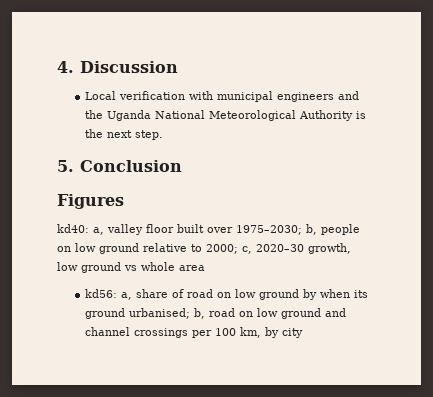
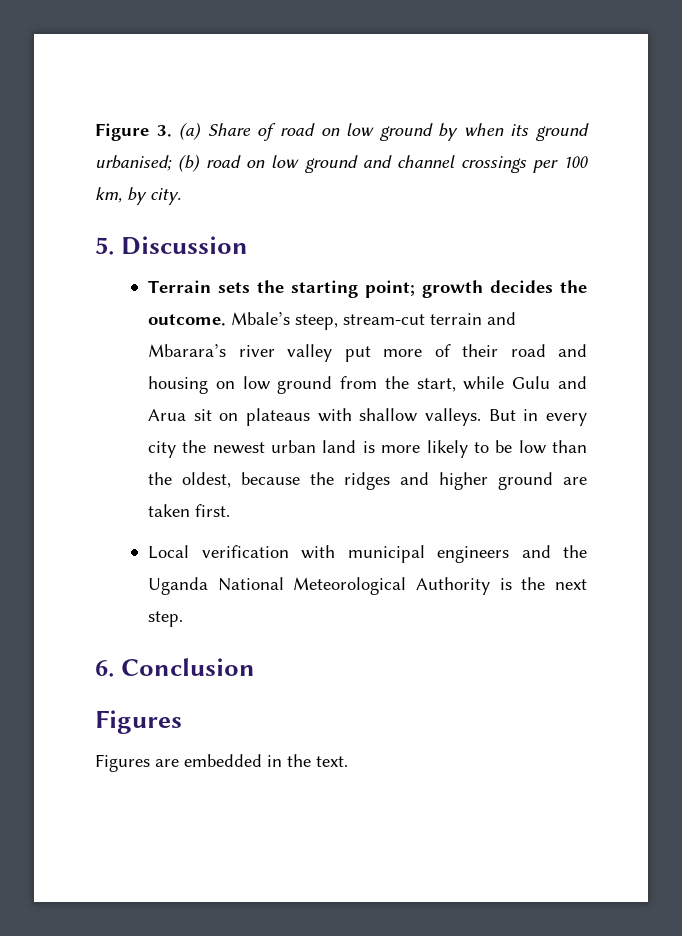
- 4. Discussion
+ Figure 3. (a) Share of road on low ground by when its ground urbanised; (b) road on low ground and channel crossings per 100 km, by city.
+ 5. Discussion
+ Terrain sets the starting point; growth decides the outcome. Mbale’s steep, stream-cut terrain and Mbarara’s river valley put more of their road and housing on low ground from the start, while Gulu and Arua sit on plateaus with shallow valleys. But in every city the newest urban land is more likely to be low than the oldest, because the ridges and higher ground are taken first.
- 5. Conclusion
+ 6. Conclusion
- kd40: a, valley floor built over 1975–2030; b, people on low ground relative to 2000; c, 2020–30 growth, low ground vs whole area
- kd56: a, share of road on low ground by when its ground urbanised; b, road on low ground and channel crossings per 100 km, by city
+ Figures are embedded in the text.

